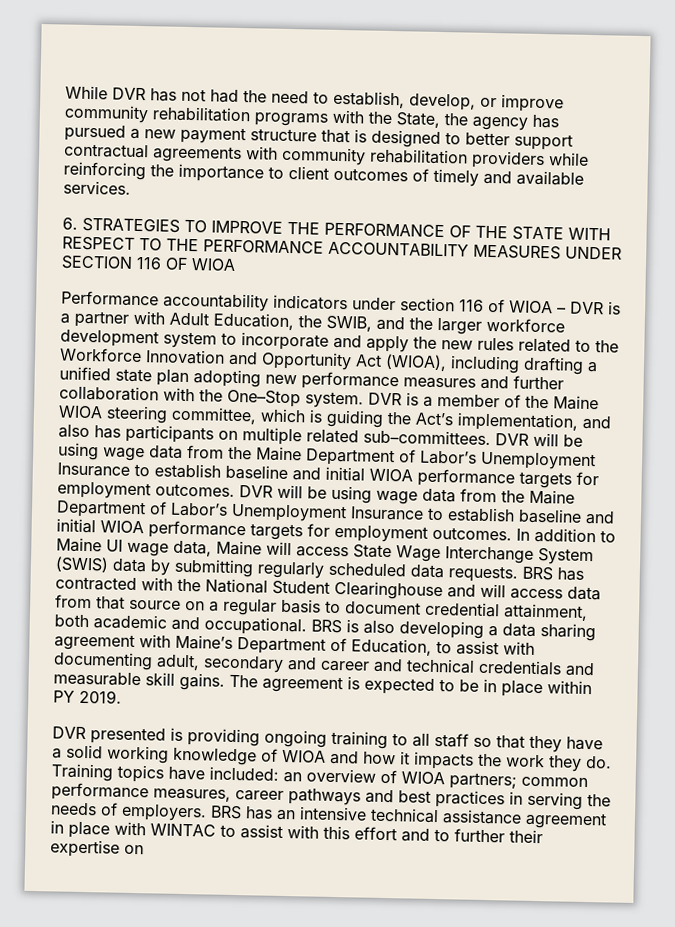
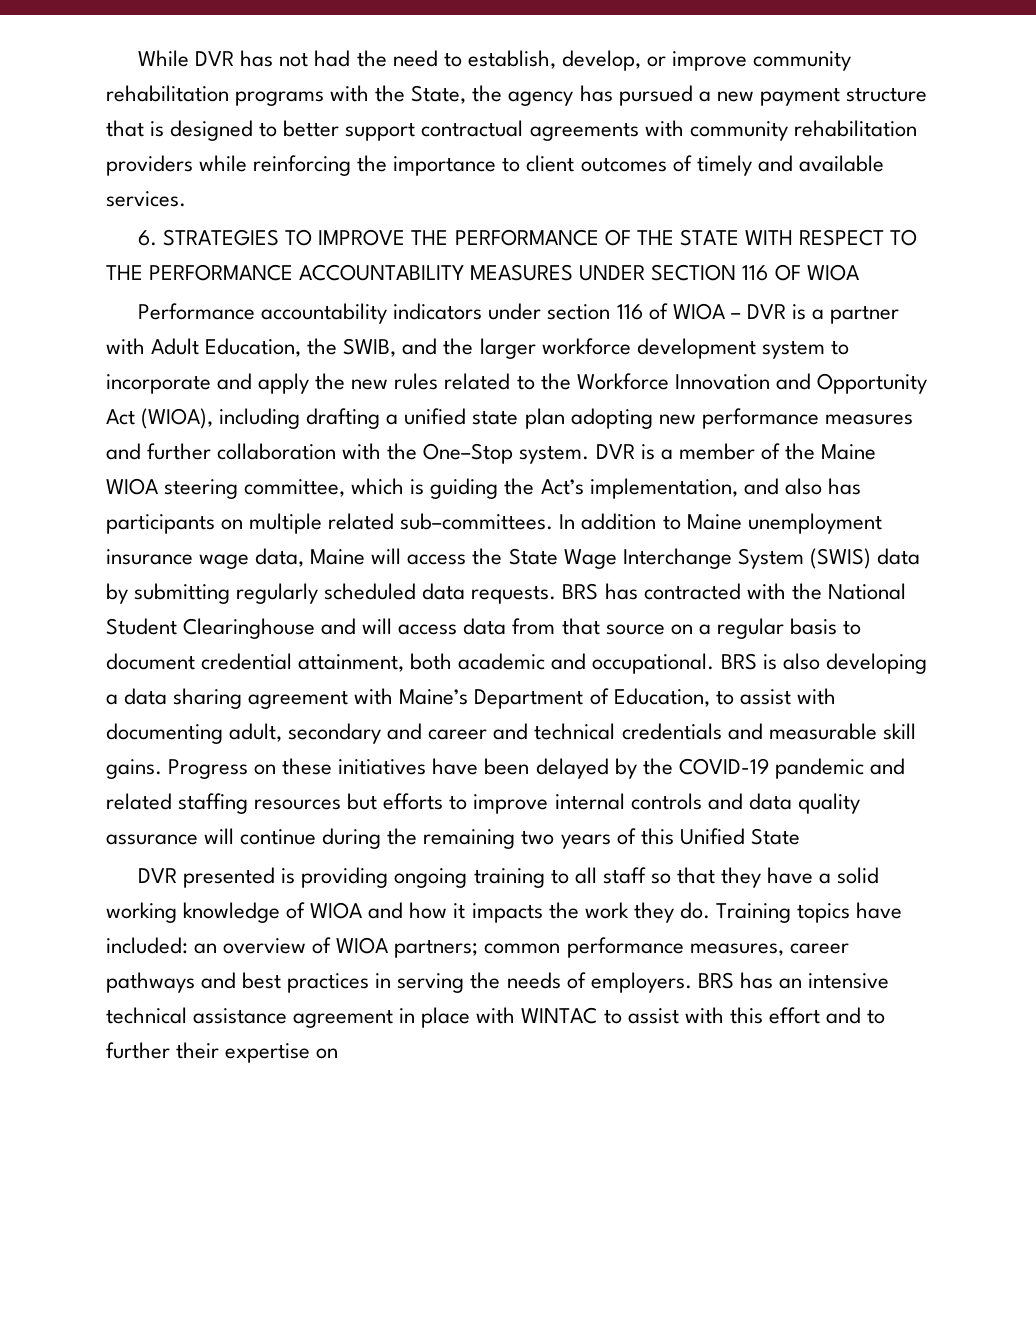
- DVR will be using wage data from the Maine Department of Labor’s Unemployment Insurance to establish baseline and initial WIOA performance targets for employment outcomes. DVR will be using wage data from the Maine Department of Labor’s Unemployment Insurance to establish baseline and initial WIOA performance targets for employment outcomes.
- In addition to Maine UI wage data, Maine will access State Wage Interchange System (SWIS) data by submitting regularly scheduled data requests.
+ In addition to Maine unemployment insurance wage data, Maine will access the State Wage Interchange System (SWIS) data by submitting regularly scheduled data requests.
- The agreement is expected to be in place within PY 2019.
+ Progress on these initiatives have been delayed by the COVID-19 pandemic and related staffing resources but efforts to improve internal controls and data quality assurance will continue during the remaining two years of this Unified State

